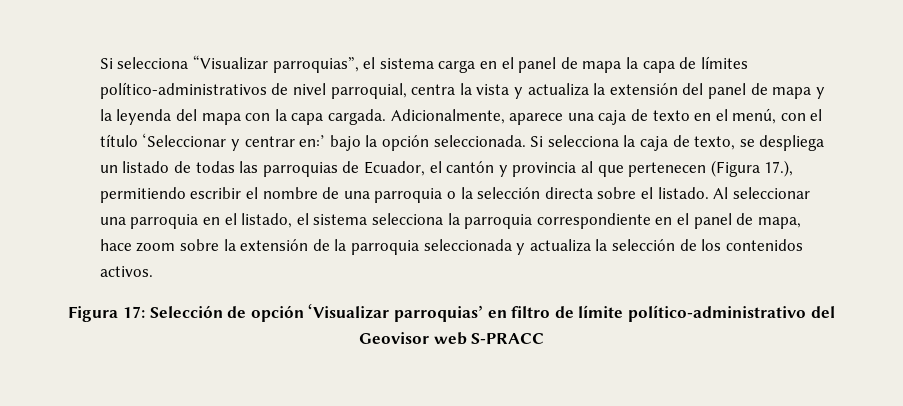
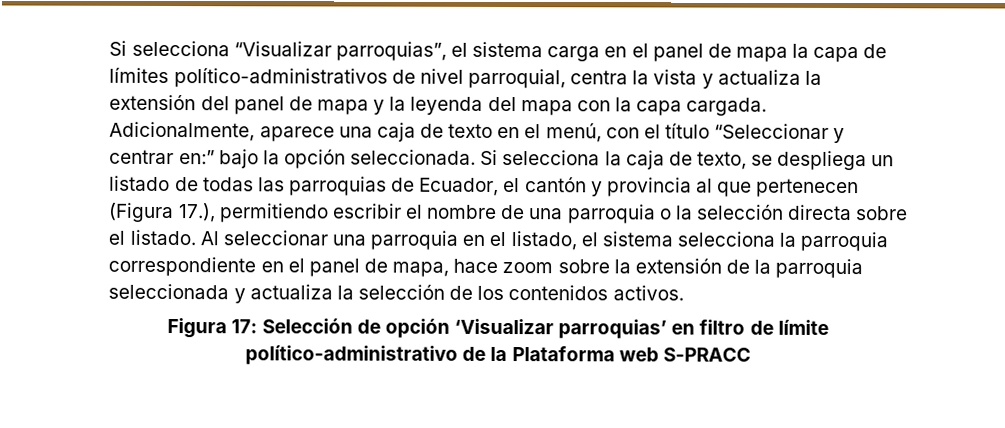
- Adicionalmente, aparece una caja de texto en el menú, con el título ‘Seleccionar y centrar en:’ bajo la opción seleccionada.
+ Adicionalmente, aparece una caja de texto en el menú, con el título “Seleccionar y centrar en:” bajo la opción seleccionada.
- Figura 17: Selección de opción ‘Visualizar parroquias’ en filtro de límite político-administrativo del Geovisor web S-PRACC
+ Figura 17: Selección de opción ‘Visualizar parroquias’ en filtro de límite político-administrativo de la Plataforma web S-PRACC

